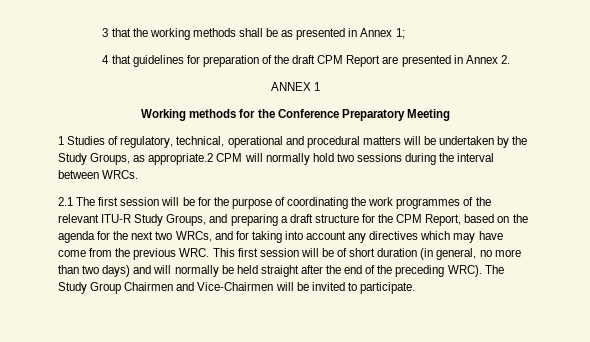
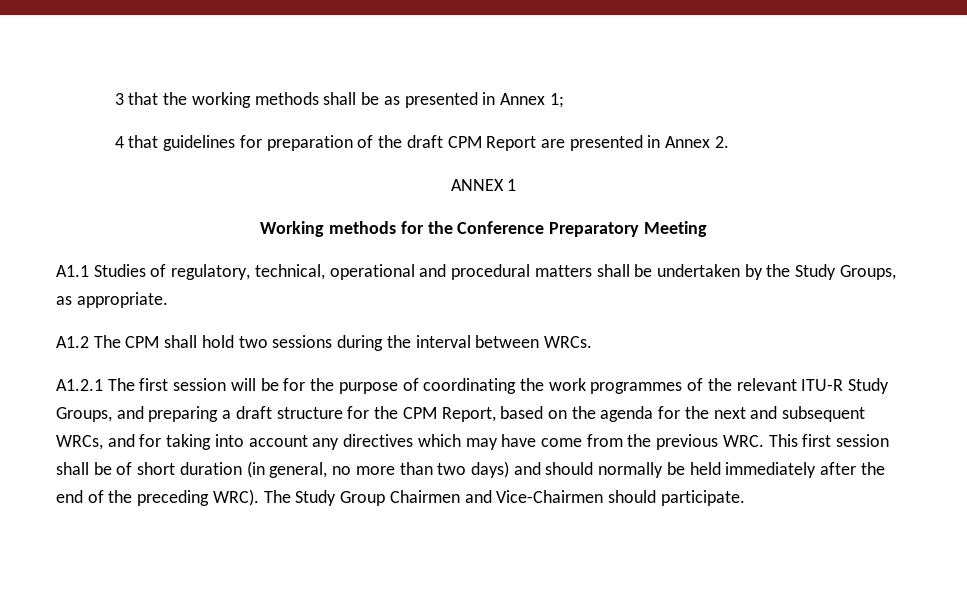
- 1 Studies of regulatory, technical, operational and procedural matters will be undertaken by the Study Groups, as appropriate.2 CPM will normally hold two sessions during the interval between WRCs.
+ A1.1 Studies of regulatory, technical, operational and procedural matters shall be undertaken by the Study Groups, as appropriate.
+ A1.2 The CPM shall hold two sessions during the interval between WRCs.
- 2.1 The first session will be for the purpose of coordinating the work programmes of the relevant ITU-R Study Groups, and preparing a draft structure for the CPM Report, based on the agenda for the next two WRCs, and for taking into account any directives which may have come from the previous WRC. This first session will be of short duration (in general, no more than two days) and will normally be held straight after the end of the preceding WRC).
+ A1.2.1 The first session will be for the purpose of coordinating the work programmes of the relevant ITU-R Study Groups, and preparing a draft structure for the CPM Report, based on the agenda for the next and subsequent WRCs, and for taking into account any directives which may have come from the previous WRC. This first session shall be of short duration (in general, no more than two days) and should normally be held immediately after the end of the preceding WRC).
- The Study Group Chairmen and Vice-Chairmen will be invited to participate.
+ The Study Group Chairmen and Vice-Chairmen should participate.

